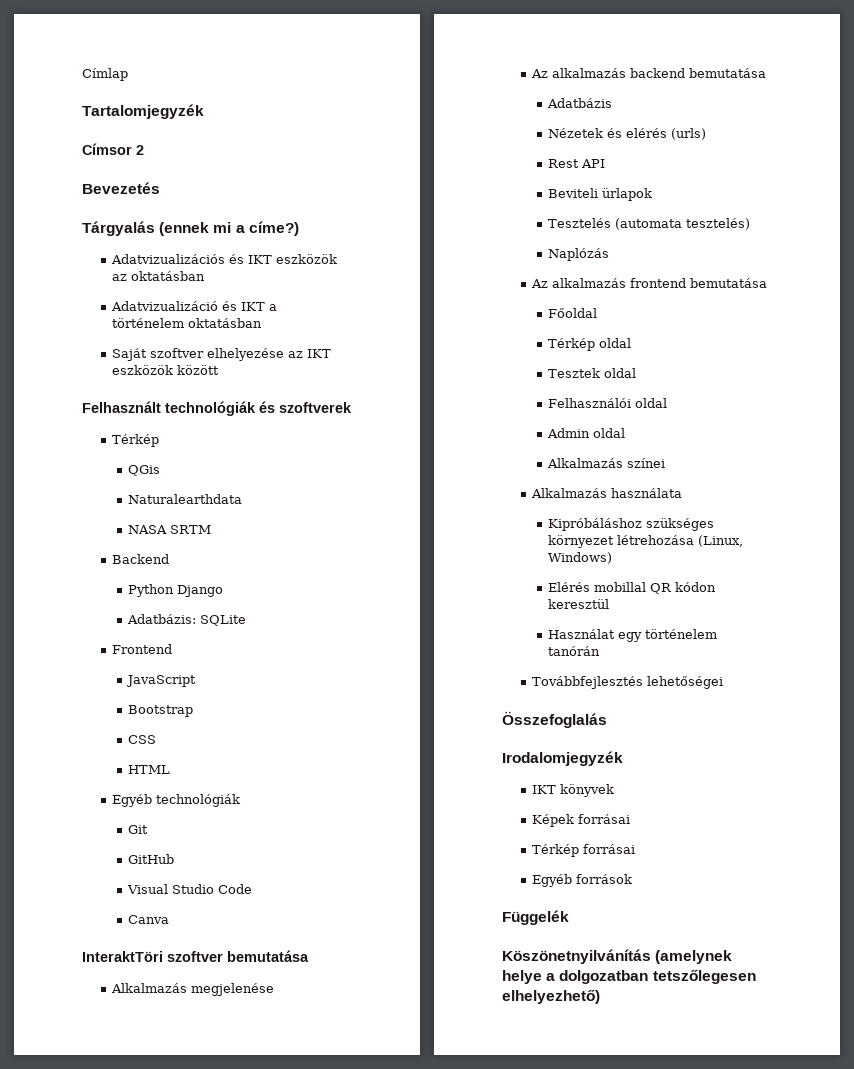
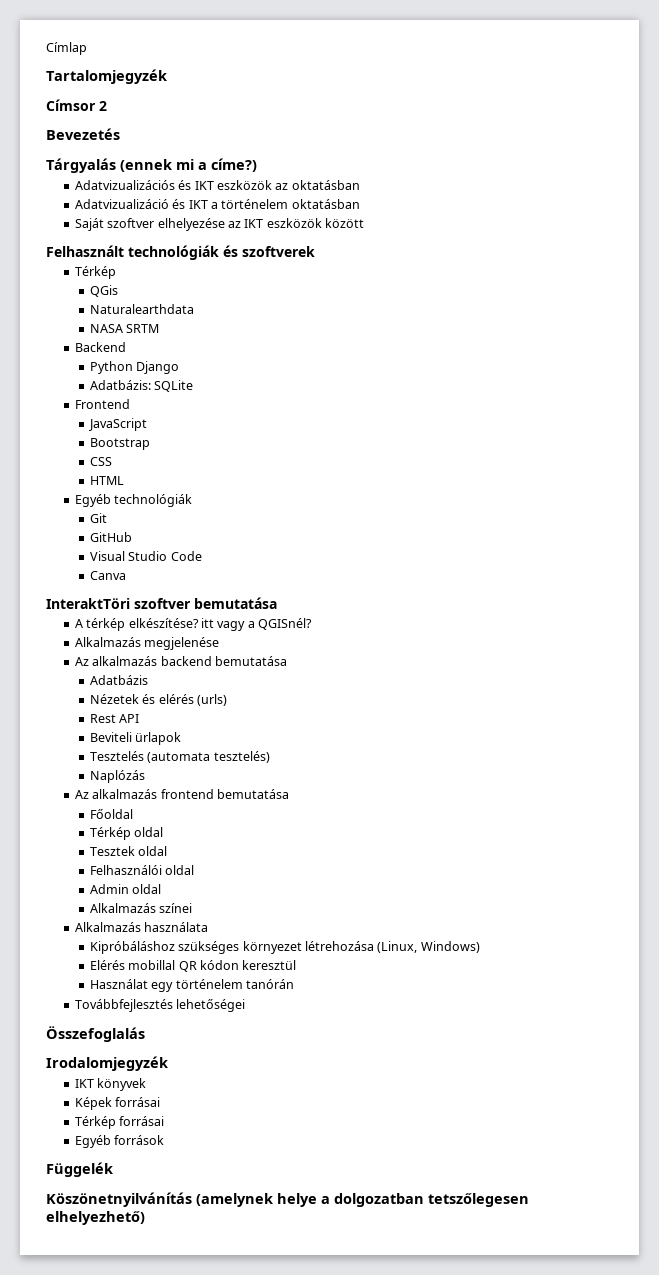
+ A térkép elkészítése? itt vagy a QGISnél?

